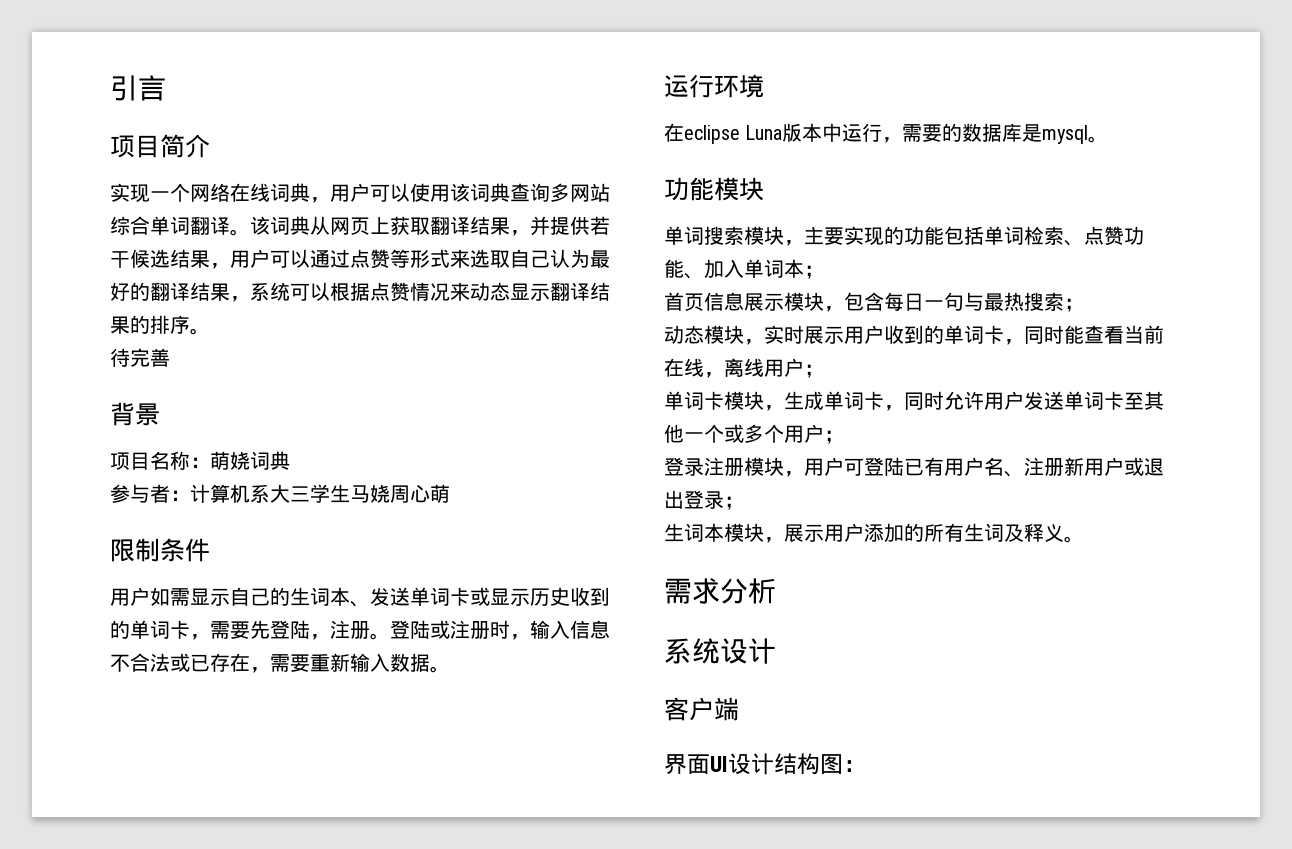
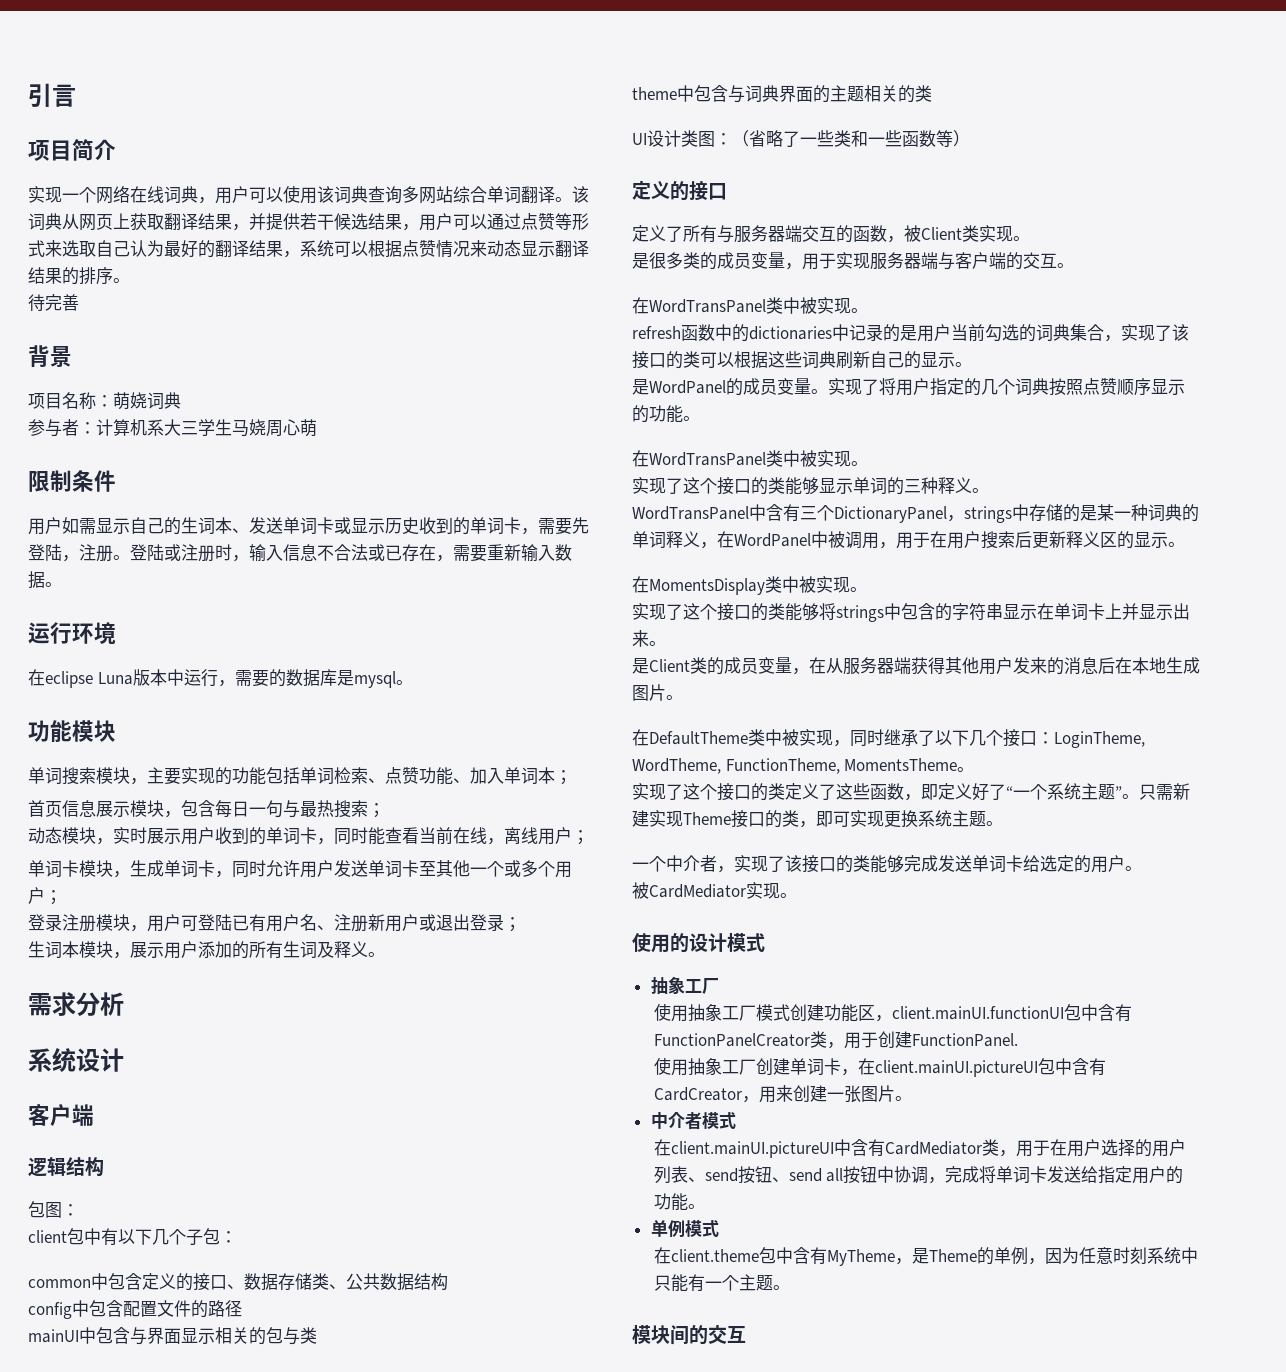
- 界面UI设计结构图：
+ 逻辑结构
+ 包图：
+ client包中有以下几个子包：
+ common中包含定义的接口、数据存储类、公共数据结构
+ config中包含配置文件的路径
+ mainUI中包含与界面显示相关的包与类
+ theme中包含与词典界面的主题相关的类
+ UI设计类图：（省略了一些类和一些函数等）
+ 定义的接口
+ 定义了所有与服务器端交互的函数，被Client类实现。
+ 是很多类的成员变量，用于实现服务器端与客户端的交互。
+ 在WordTransPanel类中被实现。
+ refresh函数中的dictionaries中记录的是用户当前勾选的词典集合，实现了该接口的类可以根据这些词典刷新自己的显示。
+ 是WordPanel的成员变量。实现了将用户指定的几个词典按照点赞顺序显示的功能。
+ 在WordTransPanel类中被实现。
+ 实现了这个接口的类能够显示单词的三种释义。
+ WordTransPanel中含有三个DictionaryPanel，strings中存储的是某一种词典的单词释义，在WordPanel中被调用，用于在用户搜索后更新释义区的显示。
+ 在MomentsDisplay类中被实现。
+ 实现了这个接口的类能够将strings中包含的字符串显示在单词卡上并显示出来。
+ 是Client类的成员变量，在从服务器端获得其他用户发来的消息后在本地生成图片。
+ 在DefaultTheme类中被实现，同时继承了以下几个接口：LoginTheme, WordTheme, FunctionTheme, MomentsTheme。
+ 实现了这个接口的类定义了这些函数，即定义好了“一个系统主题”。只需新建实现Theme接口的类，即可实现更换系统主题。
+ 一个中介者，实现了该接口的类能够完成发送单词卡给选定的用户。
+ 被CardMediator实现。
+ 使用的设计模式
+ 抽象工厂
+ 使用抽象工厂模式创建功能区，client.mainUI.functionUI包中含有FunctionPanelCreator类，用于创建FunctionPanel.
+ 使用抽象工厂创建单词卡，在client.mainUI.pictureUI包中含有CardCreator，用来创建一张图片。
+ 中介者模式
+ 在client.mainUI.pictureUI中含有CardMediator类，用于在用户选择的用户列表、send按钮、send all按钮中协调，完成将单词卡发送给指定用户的功能。
+ 单例模式
+ 在client.theme包中含有MyTheme，是Theme的单例，因为任意时刻系统中只能有一个主题。
+ 模块间的交互

